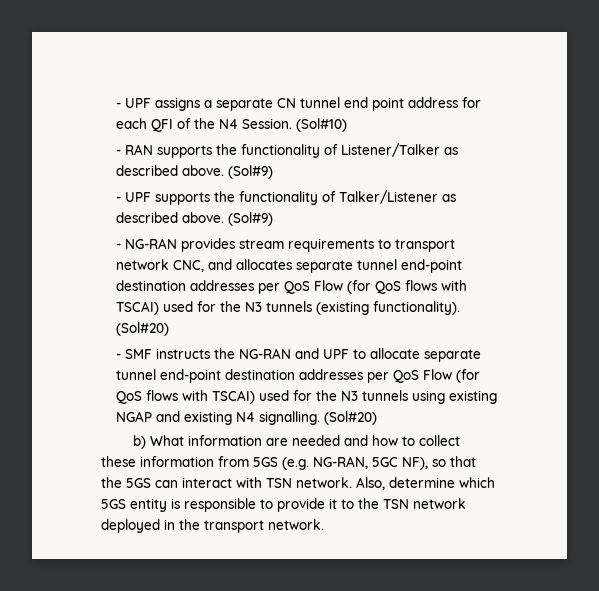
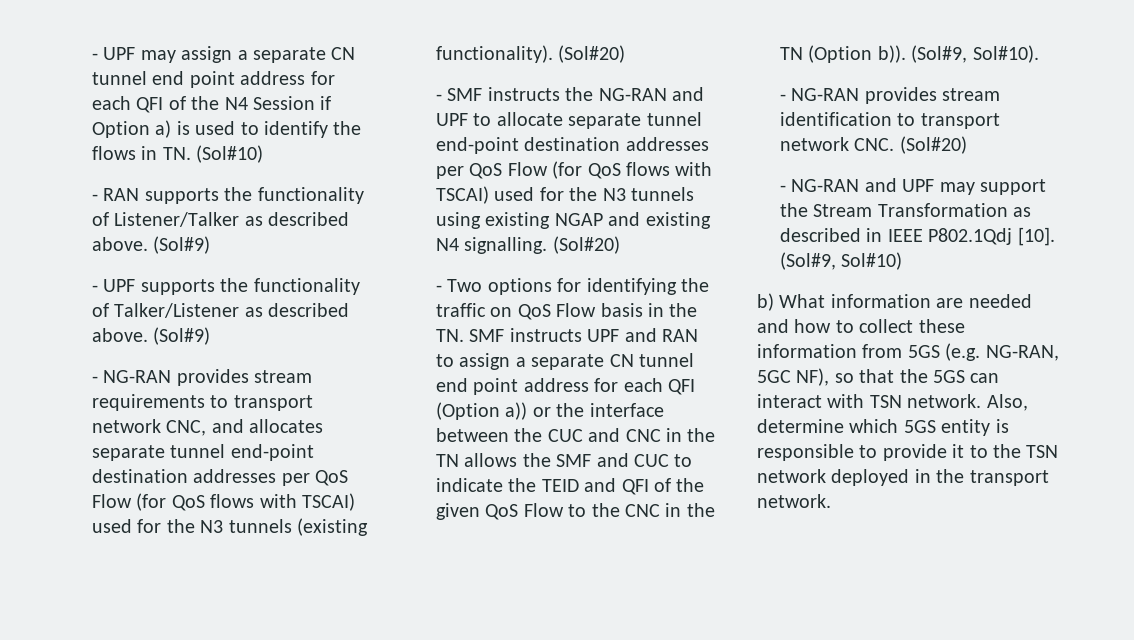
- - UPF assigns a separate CN tunnel end point address for each QFI of the N4 Session. (Sol#10)
+ - UPF may assign a separate CN tunnel end point address for each QFI of the N4 Session if Option a) is used to identify the flows in TN. (Sol#10)
+ - Two options for identifying the traffic on QoS Flow basis in the TN. SMF instructs UPF and RAN to assign a separate CN tunnel end point address for each QFI (Option a)) or the interface between the CUC and CNC in the TN allows the SMF and CUC to indicate the TEID and QFI of the given QoS Flow to the CNC in the TN (Option b)). (Sol#9, Sol#10).
+ - NG-RAN provides stream identification to transport network CNC. (Sol#20)
+ - NG-RAN and UPF may support the Stream Transformation as described in IEEE P802.1Qdj [10]. (Sol#9, Sol#10)

